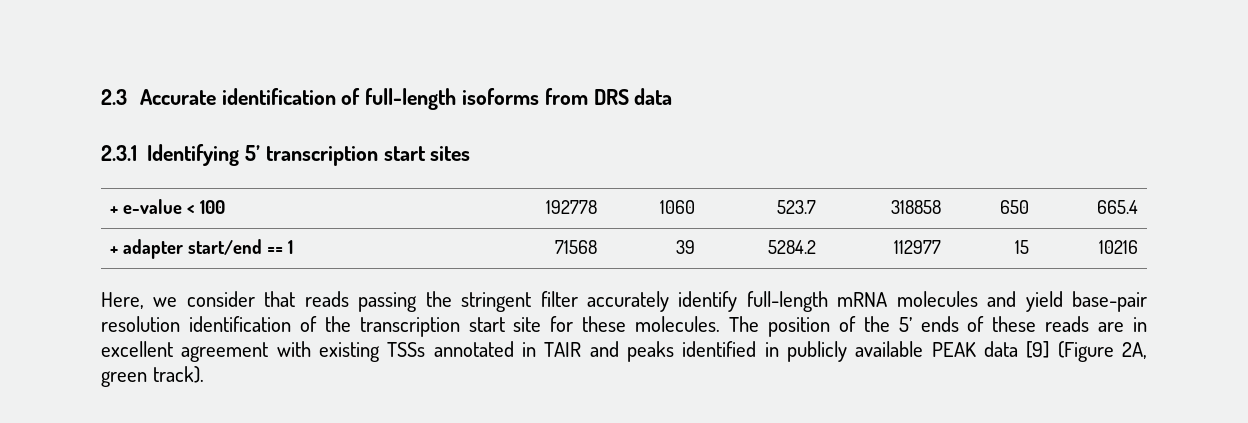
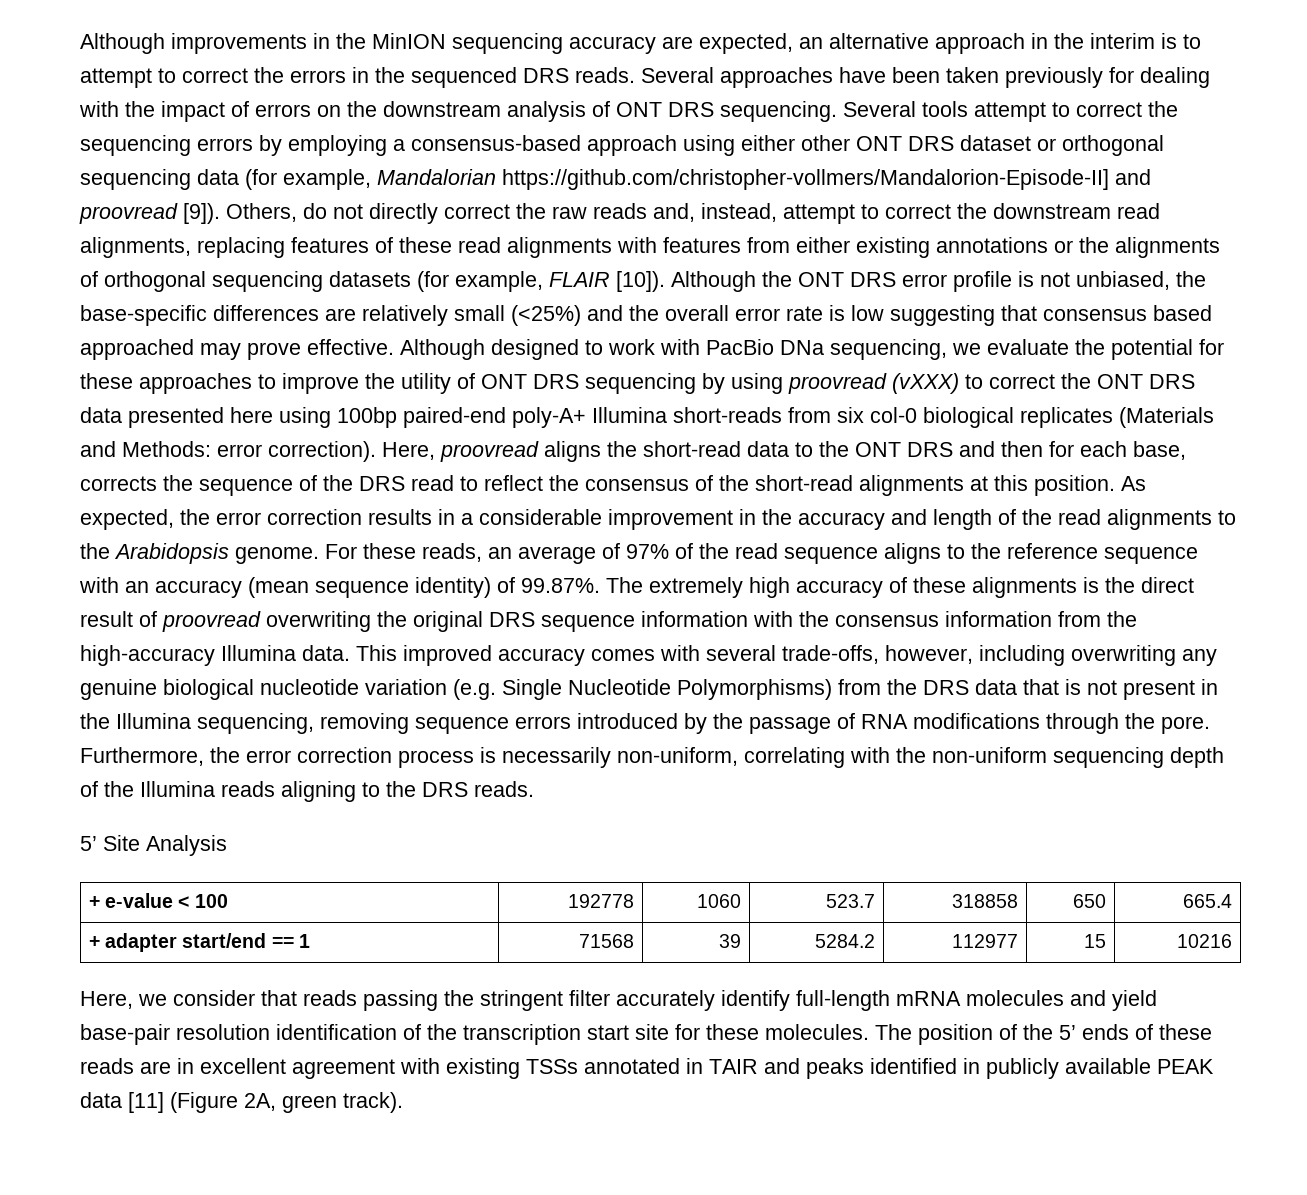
- 2.3 Accurate identification of full-length isoforms from DRS data
- 2.3.1 Identifying 5’ transcription start sites
+ Although improvements in the MinION sequencing accuracy are expected, an alternative approach in the interim is to attempt to correct the errors in the sequenced DRS reads. Several approaches have been taken previously for dealing with the impact of errors on the downstream analysis of ONT DRS sequencing. Several tools attempt to correct the sequencing errors by employing a consensus-based approach using either other ONT DRS dataset or orthogonal sequencing data (for example, Mandalorian https://github.com/christopher-vollmers/Mandalorion-Episode-II] and proovread [9]). Others, do not directly correct the raw reads and, instead, attempt to correct the downstream read alignments, replacing features of these read alignments with features from either existing annotations or the alignments of orthogonal sequencing datasets (for example, FLAIR [10]). Although the ONT DRS error profile is not unbiased, the base-specific differences are relatively small (<25%) and the overall error rate is low suggesting that consensus based approached may prove effective. Although designed to work with PacBio DNa sequencing, we evaluate the potential for these approaches to improve the utility of ONT DRS sequencing by using proovread (vXXX) to correct the ONT DRS data presented here using 100bp paired-end poly-A+ Illumina short-reads from six col-0 biological replicates (Materials and Methods: error correction). Here, proovread aligns the short-read data to the ONT DRS and then for each base, corrects the sequence of the DRS read to reflect the consensus of the short-read alignments at this position. As expected, the error correction results in a considerable improvement in the accuracy and length of the read alignments to the Arabidopsis genome. For these reads, an average of 97% of the read sequence aligns to the reference sequence with an accuracy (mean sequence identity) of 99.87%. The extremely high accuracy of these alignments is the direct result of proovread overwriting the original DRS sequence information with the consensus information from the high-accuracy Illumina data. This improved accuracy comes with several trade-offs, however, including overwriting any genuine biological nucleotide variation (e.g. Single Nucleotide Polymorphisms) from the DRS data that is not present in the Illumina sequencing, removing sequence errors introduced by the passage of RNA modifications through the pore. Furthermore, the error correction process is necessarily non-uniform, correlating with the non-uniform sequencing depth of the Illumina reads aligning to the DRS reads.
+ 5’ Site Analysis
- The position of the 5’ ends of these reads are in excellent agreement with existing TSSs annotated in TAIR and peaks identified in publicly available PEAK data [9] (Figure 2A, green track).
+ The position of the 5’ ends of these reads are in excellent agreement with existing TSSs annotated in TAIR and peaks identified in publicly available PEAK data [11] (Figure 2A, green track).

